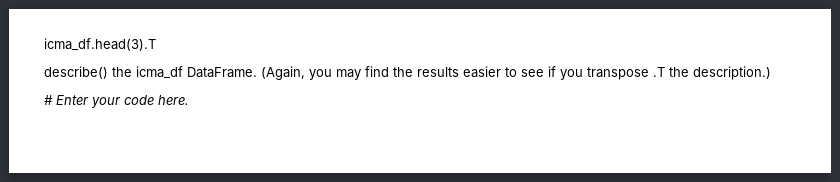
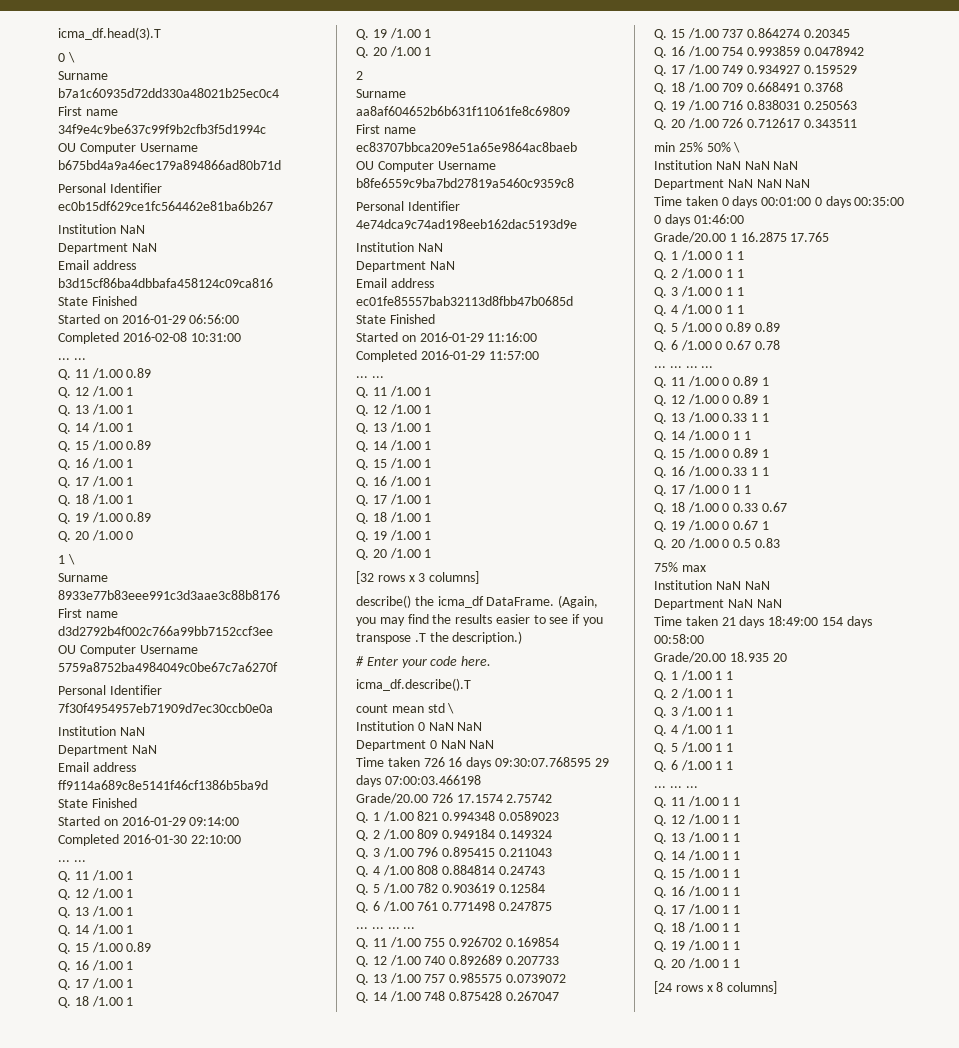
+ 0 \
+ Surname b7a1c60935d72dd330a48021b25ec0c4
+ First name 34f9e4c9be637c99f9b2cfb3f5d1994c
+ OU Computer Username b675bd4a9a46ec179a894866ad80b71d
+ Personal Identifier ec0b15df629ce1fc564462e81ba6b267
+ Institution NaN
+ Department NaN
+ Email address b3d15cf86ba4dbbafa458124c09ca816
+ State Finished
+ Started on 2016-01-29 06:56:00
+ Completed 2016-02-08 10:31:00
+ ... ...
+ Q. 11 /1.00 0.89
+ Q. 12 /1.00 1
+ Q. 13 /1.00 1
+ Q. 14 /1.00 1
+ Q. 15 /1.00 0.89
+ Q. 16 /1.00 1
+ Q. 17 /1.00 1
+ Q. 18 /1.00 1
+ Q. 19 /1.00 0.89
+ Q. 20 /1.00 0
+ 1 \
+ Surname 8933e77b83eee991c3d3aae3c88b8176
+ First name d3d2792b4f002c766a99bb7152ccf3ee
+ OU Computer Username 5759a8752ba4984049c0be67c7a6270f
+ Personal Identifier 7f30f4954957eb71909d7ec30ccb0e0a
+ Institution NaN
+ Department NaN
+ Email address ff9114a689c8e5141f46cf1386b5ba9d
+ State Finished
+ Started on 2016-01-29 09:14:00
+ Completed 2016-01-30 22:10:00
+ ... ...
+ Q. 11 /1.00 1
+ Q. 12 /1.00 1
+ Q. 13 /1.00 1
+ Q. 14 /1.00 1
+ Q. 15 /1.00 0.89
+ Q. 16 /1.00 1
+ Q. 17 /1.00 1
+ Q. 18 /1.00 1
+ Q. 19 /1.00 1
+ Q. 20 /1.00 1
+ 2
+ Surname aa8af604652b6b631f11061fe8c69809
+ First name ec83707bbca209e51a65e9864ac8baeb
+ OU Computer Username b8fe6559c9ba7bd27819a5460c9359c8
+ Personal Identifier 4e74dca9c74ad198eeb162dac5193d9e
+ Institution NaN
+ Department NaN
+ Email address ec01fe85557bab32113d8fbb47b0685d
+ State Finished
+ Started on 2016-01-29 11:16:00
+ Completed 2016-01-29 11:57:00
+ ... ...
+ Q. 11 /1.00 1
+ Q. 12 /1.00 1
+ Q. 13 /1.00 1
+ Q. 14 /1.00 1
+ Q. 15 /1.00 1
+ Q. 16 /1.00 1
+ Q. 17 /1.00 1
+ Q. 18 /1.00 1
+ Q. 19 /1.00 1
+ Q. 20 /1.00 1
+ [32 rows x 3 columns]
+ icma_df.describe().T
+ count mean std \
+ Institution 0 NaN NaN
+ Department 0 NaN NaN
+ Time taken 726 16 days 09:30:07.768595 29 days 07:00:03.466198
+ Grade/20.00 726 17.1574 2.75742
+ Q. 1 /1.00 821 0.994348 0.0589023
+ Q. 2 /1.00 809 0.949184 0.149324
+ Q. 3 /1.00 796 0.895415 0.211043
+ Q. 4 /1.00 808 0.884814 0.24743
+ Q. 5 /1.00 782 0.903619 0.12584
+ Q. 6 /1.00 761 0.771498 0.247875
+ ... ... ... ...
+ Q. 11 /1.00 755 0.926702 0.169854
+ Q. 12 /1.00 740 0.892689 0.207733
+ Q. 13 /1.00 757 0.985575 0.0739072
+ Q. 14 /1.00 748 0.875428 0.267047
+ Q. 15 /1.00 737 0.864274 0.20345
+ Q. 16 /1.00 754 0.993859 0.0478942
+ Q. 17 /1.00 749 0.934927 0.159529
+ Q. 18 /1.00 709 0.668491 0.3768
+ Q. 19 /1.00 716 0.838031 0.250563
+ Q. 20 /1.00 726 0.712617 0.343511
+ min 25% 50% \
+ Institution NaN NaN NaN
+ Department NaN NaN NaN
+ Time taken 0 days 00:01:00 0 days 00:35:00 0 days 01:46:00
+ Grade/20.00 1 16.2875 17.765
+ Q. 1 /1.00 0 1 1
+ Q. 2 /1.00 0 1 1
+ Q. 3 /1.00 0 1 1
+ Q. 4 /1.00 0 1 1
+ Q. 5 /1.00 0 0.89 0.89
+ Q. 6 /1.00 0 0.67 0.78
+ ... ... ... ...
+ Q. 11 /1.00 0 0.89 1
+ Q. 12 /1.00 0 0.89 1
+ Q. 13 /1.00 0.33 1 1
+ Q. 14 /1.00 0 1 1
+ Q. 15 /1.00 0 0.89 1
+ Q. 16 /1.00 0.33 1 1
+ Q. 17 /1.00 0 1 1
+ Q. 18 /1.00 0 0.33 0.67
+ Q. 19 /1.00 0 0.67 1
+ Q. 20 /1.00 0 0.5 0.83
+ 75% max
+ Institution NaN NaN
+ Department NaN NaN
+ Time taken 21 days 18:49:00 154 days 00:58:00
+ Grade/20.00 18.935 20
+ Q. 1 /1.00 1 1
+ Q. 2 /1.00 1 1
+ Q. 3 /1.00 1 1
+ Q. 4 /1.00 1 1
+ Q. 5 /1.00 1 1
+ Q. 6 /1.00 1 1
+ ... ... ...
+ Q. 11 /1.00 1 1
+ Q. 12 /1.00 1 1
+ Q. 13 /1.00 1 1
+ Q. 14 /1.00 1 1
+ Q. 15 /1.00 1 1
+ Q. 16 /1.00 1 1
+ Q. 17 /1.00 1 1
+ Q. 18 /1.00 1 1
+ Q. 19 /1.00 1 1
+ Q. 20 /1.00 1 1
+ [24 rows x 8 columns]

